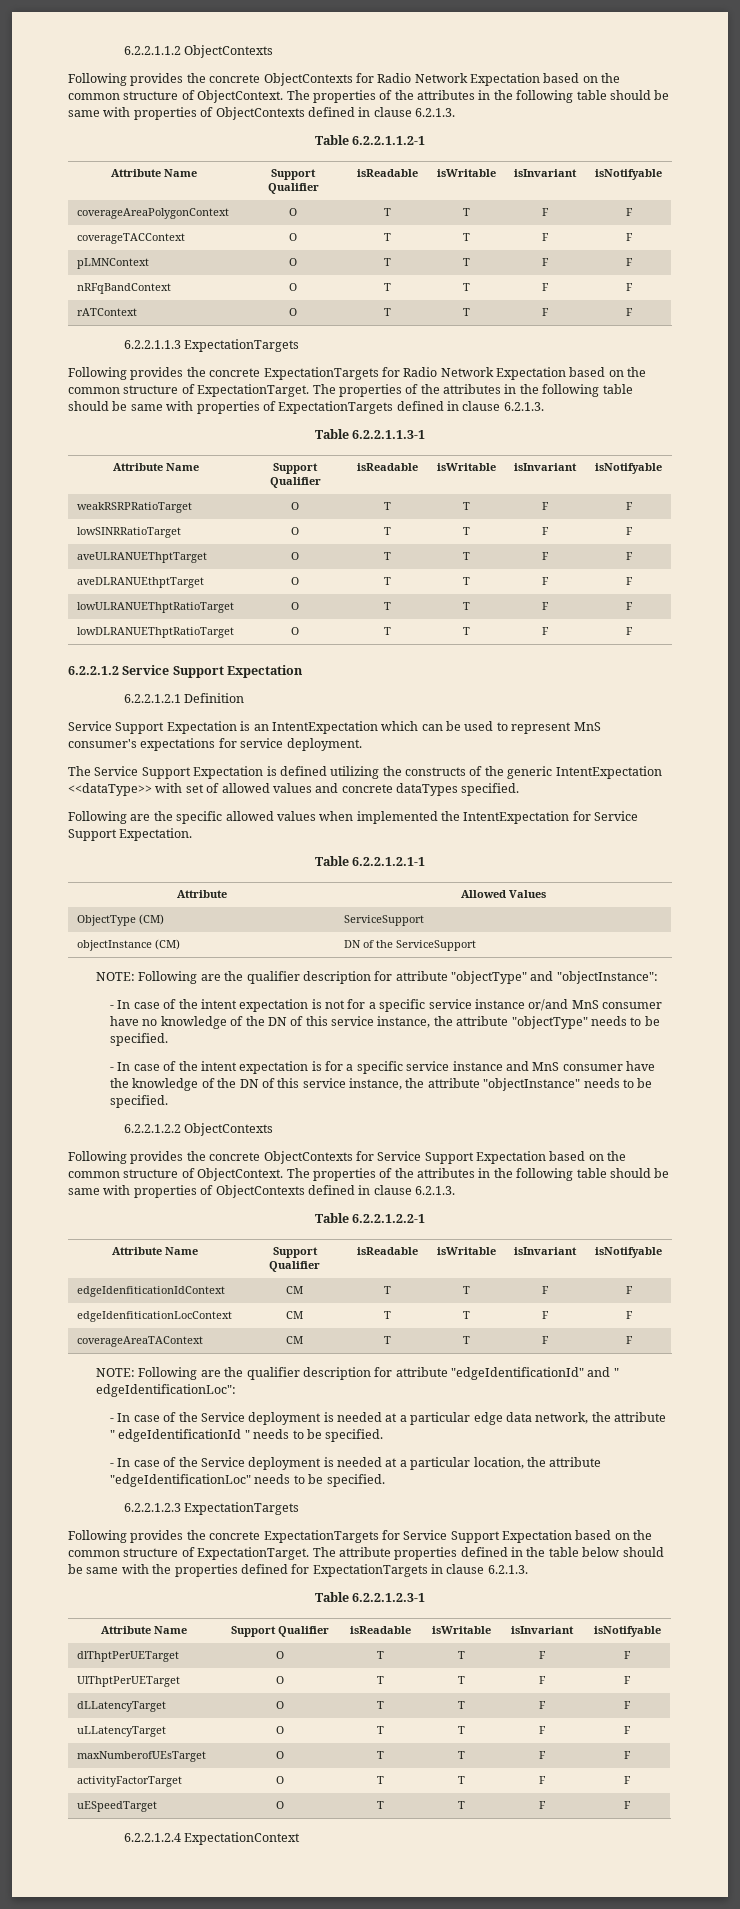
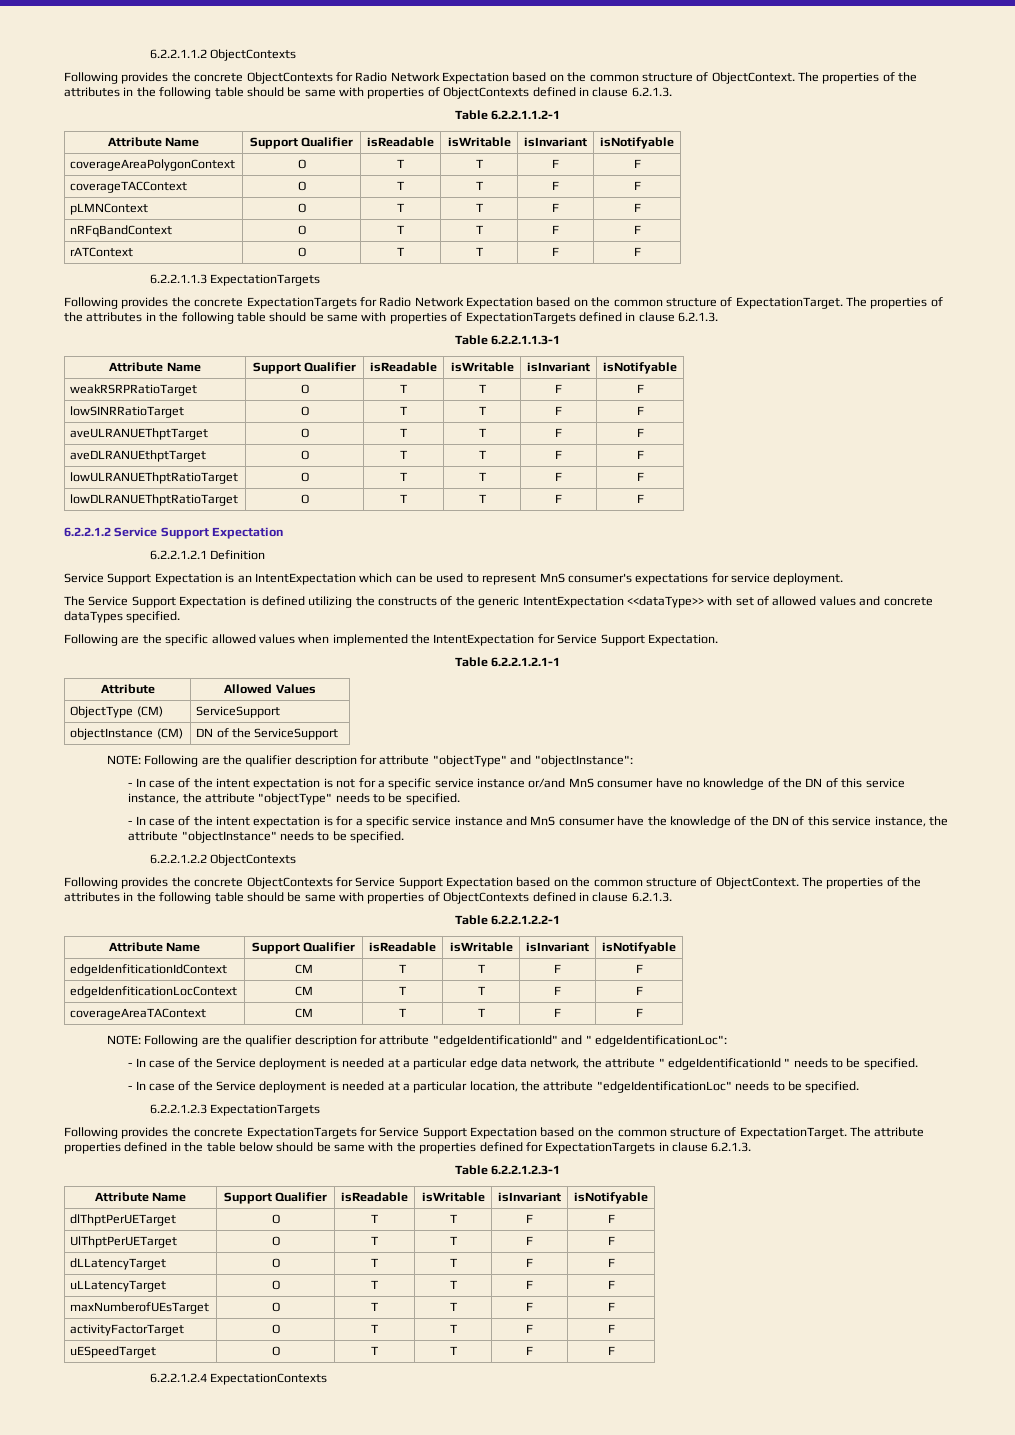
- 6.2.2.1.2.4 ExpectationContext
+ 6.2.2.1.2.4 ExpectationContexts

